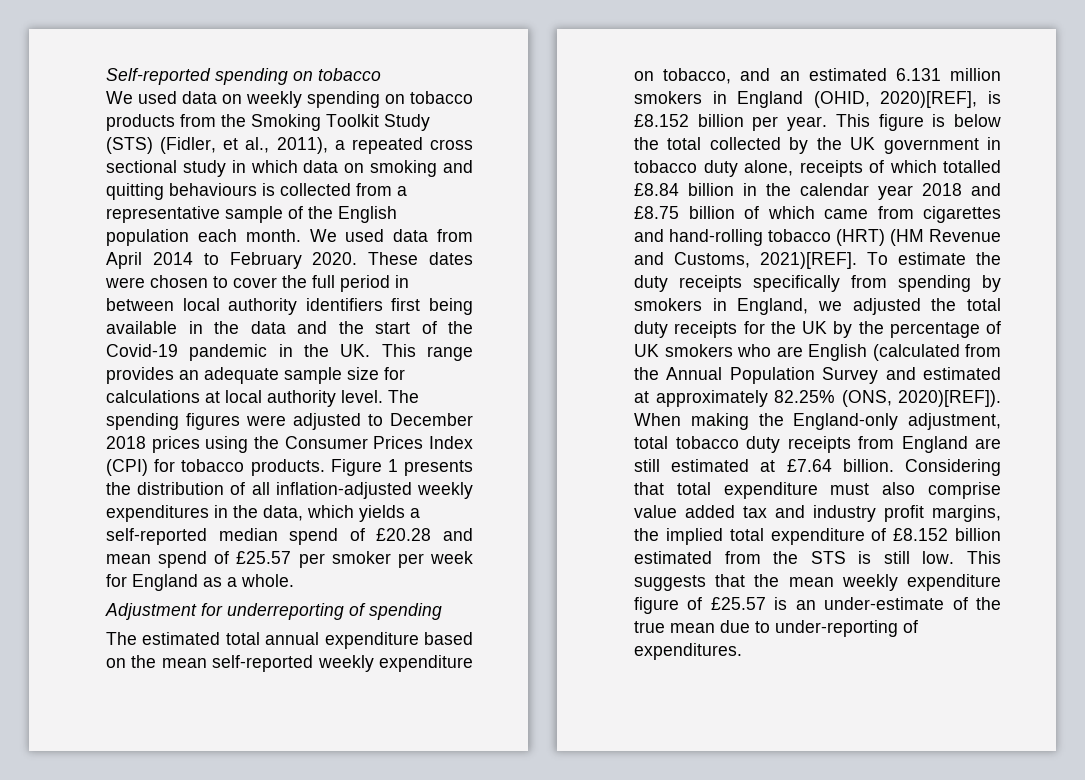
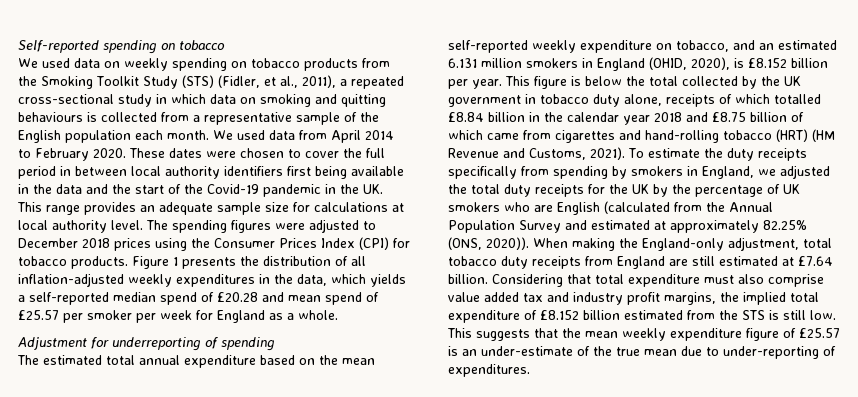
- We used data on weekly spending on tobacco products from the Smoking Toolkit Study (STS) (Fidler, et al., 2011), a repeated cross sectional study in which data on smoking and quitting behaviours is collected from a representative sample of the English population each month.
+ We used data on weekly spending on tobacco products from the Smoking Toolkit Study (STS) (Fidler, et al., 2011), a repeated cross-sectional study in which data on smoking and quitting behaviours is collected from a representative sample of the English population each month.
- The estimated total annual expenditure based on the mean self-reported weekly expenditure on tobacco, and an estimated 6.131 million smokers in England (OHID, 2020)[REF], is £8.152 billion per year.
+ The estimated total annual expenditure based on the mean self-reported weekly expenditure on tobacco, and an estimated 6.131 million smokers in England (OHID, 2020), is £8.152 billion per year.
- This figure is below the total collected by the UK government in tobacco duty alone, receipts of which totalled £8.84 billion in the calendar year 2018 and £8.75 billion of which came from cigarettes and hand-rolling tobacco (HRT) (HM Revenue and Customs, 2021)[REF].
+ This figure is below the total collected by the UK government in tobacco duty alone, receipts of which totalled £8.84 billion in the calendar year 2018 and £8.75 billion of which came from cigarettes and hand-rolling tobacco (HRT) (HM Revenue and Customs, 2021).
- To estimate the duty receipts specifically from spending by smokers in England, we adjusted the total duty receipts for the UK by the percentage of UK smokers who are English (calculated from the Annual Population Survey and estimated at approximately 82.25% (ONS, 2020)[REF]).
+ To estimate the duty receipts specifically from spending by smokers in England, we adjusted the total duty receipts for the UK by the percentage of UK smokers who are English (calculated from the Annual Population Survey and estimated at approximately 82.25% (ONS, 2020)).

